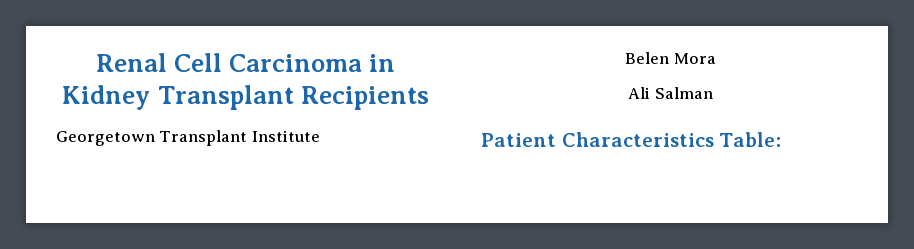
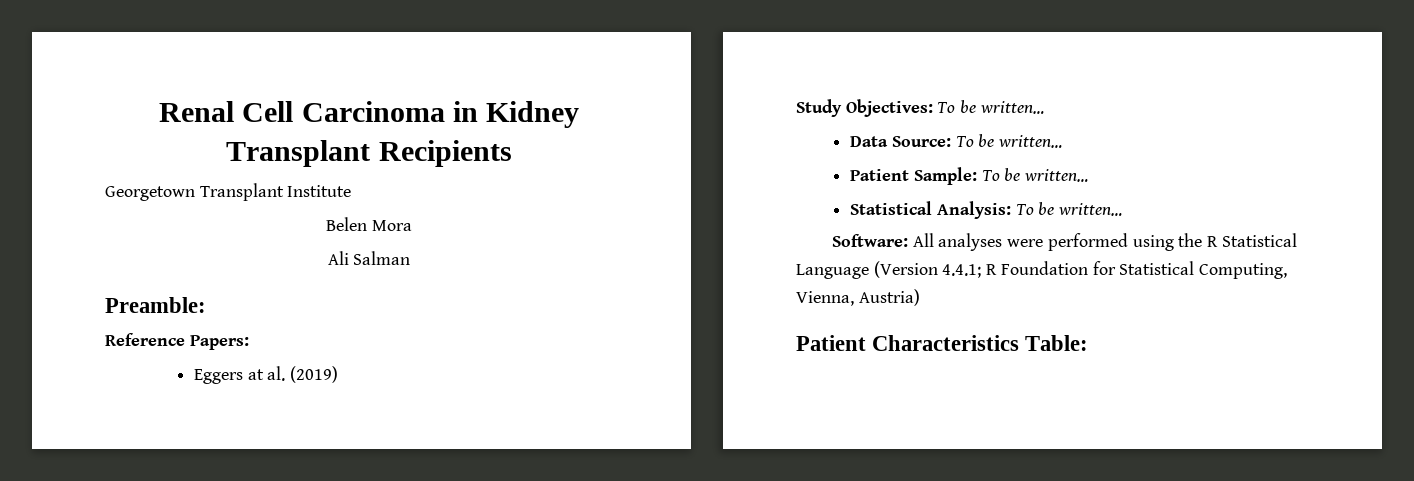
+ Preamble:
+ Reference Papers:
+ Eggers at al. (2019)
+ Study Objectives: To be written…
+ Data Source: To be written…
+ Patient Sample: To be written…
+ Statistical Analysis: To be written…
+ Software: All analyses were performed using the R Statistical Language (Version 4.4.1; R Foundation for Statistical Computing, Vienna, Austria)

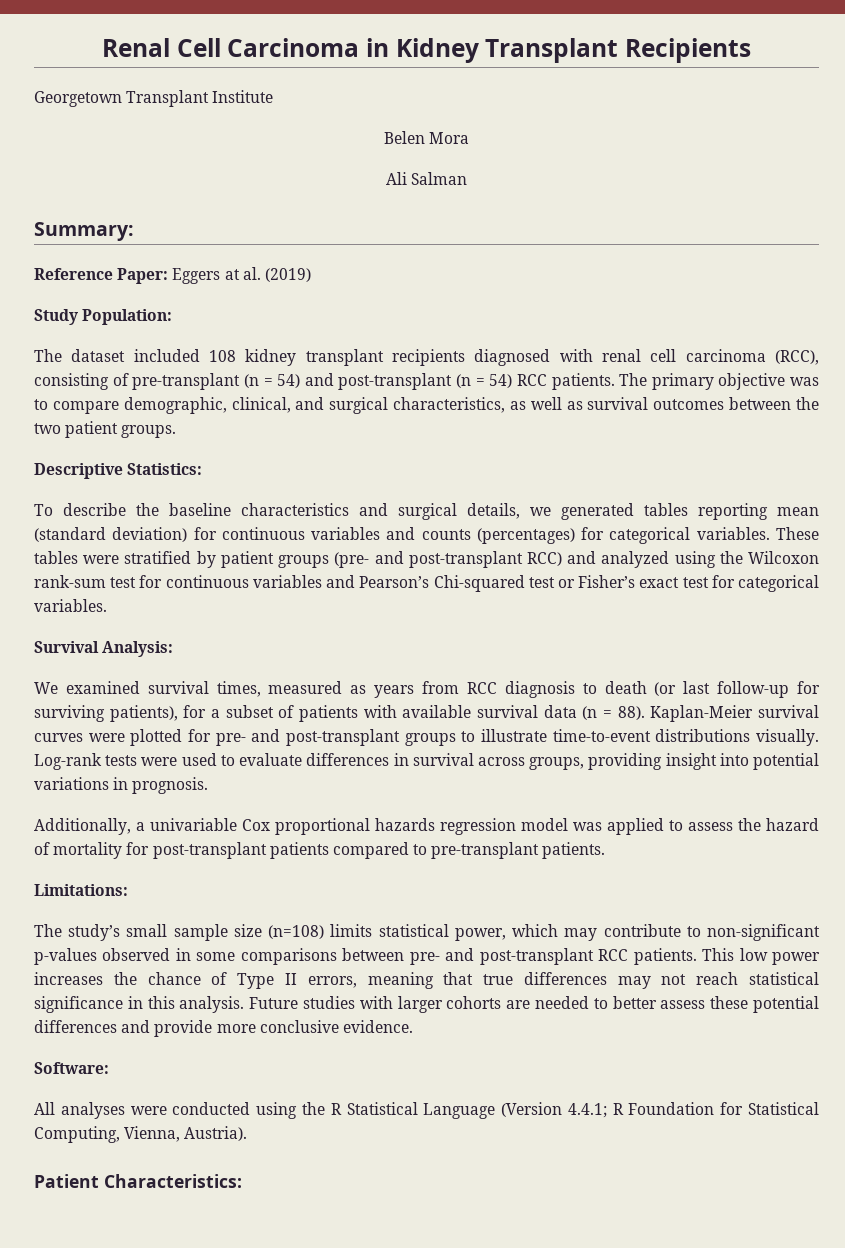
- Preamble:
+ Summary:
- Reference Papers:
- Eggers at al. (2019)
+ Reference Paper: Eggers at al. (2019)
- Study Objectives: To be written…
- Data Source: To be written…
- Patient Sample: To be written…
- Statistical Analysis: To be written…
+ Study Population:
+ The dataset included 108 kidney transplant recipients diagnosed with renal cell carcinoma (RCC), consisting of pre-transplant (n = 54) and post-transplant (n = 54) RCC patients. The primary objective was to compare demographic, clinical, and surgical characteristics, as well as survival outcomes between the two patient groups.
+ Descriptive Statistics:
+ To describe the baseline characteristics and surgical details, we generated tables reporting mean (standard deviation) for continuous variables and counts (percentages) for categorical variables. These tables were stratified by patient groups (pre- and post-transplant RCC) and analyzed using the Wilcoxon rank-sum test for continuous variables and Pearson’s Chi-squared test or Fisher’s exact test for categorical variables.
+ Survival Analysis:
+ We examined survival times, measured as years from RCC diagnosis to death (or last follow-up for surviving patients), for a subset of patients with available survival data (n = 88). Kaplan-Meier survival curves were plotted for pre- and post-transplant groups to illustrate time-to-event distributions visually. Log-rank tests were used to evaluate differences in survival across groups, providing insight into potential variations in prognosis.
+ Additionally, a univariable Cox proportional hazards regression model was applied to assess the hazard of mortality for post-transplant patients compared to pre-transplant patients.
+ Limitations:
+ The study’s small sample size (n=108) limits statistical power, which may contribute to non-significant p-values observed in some comparisons between pre- and post-transplant RCC patients. This low power increases the chance of Type II errors, meaning that true differences may not reach statistical significance in this analysis. Future studies with larger cohorts are needed to better assess these potential differences and provide more conclusive evidence.
- Software: All analyses were performed using the R Statistical Language (Version 4.4.1; R Foundation for Statistical Computing, Vienna, Austria)
- Patient Characteristics Table:
+ Software:
+ All analyses were conducted using the R Statistical Language (Version 4.4.1; R Foundation for Statistical Computing, Vienna, Austria).
+ Patient Characteristics:

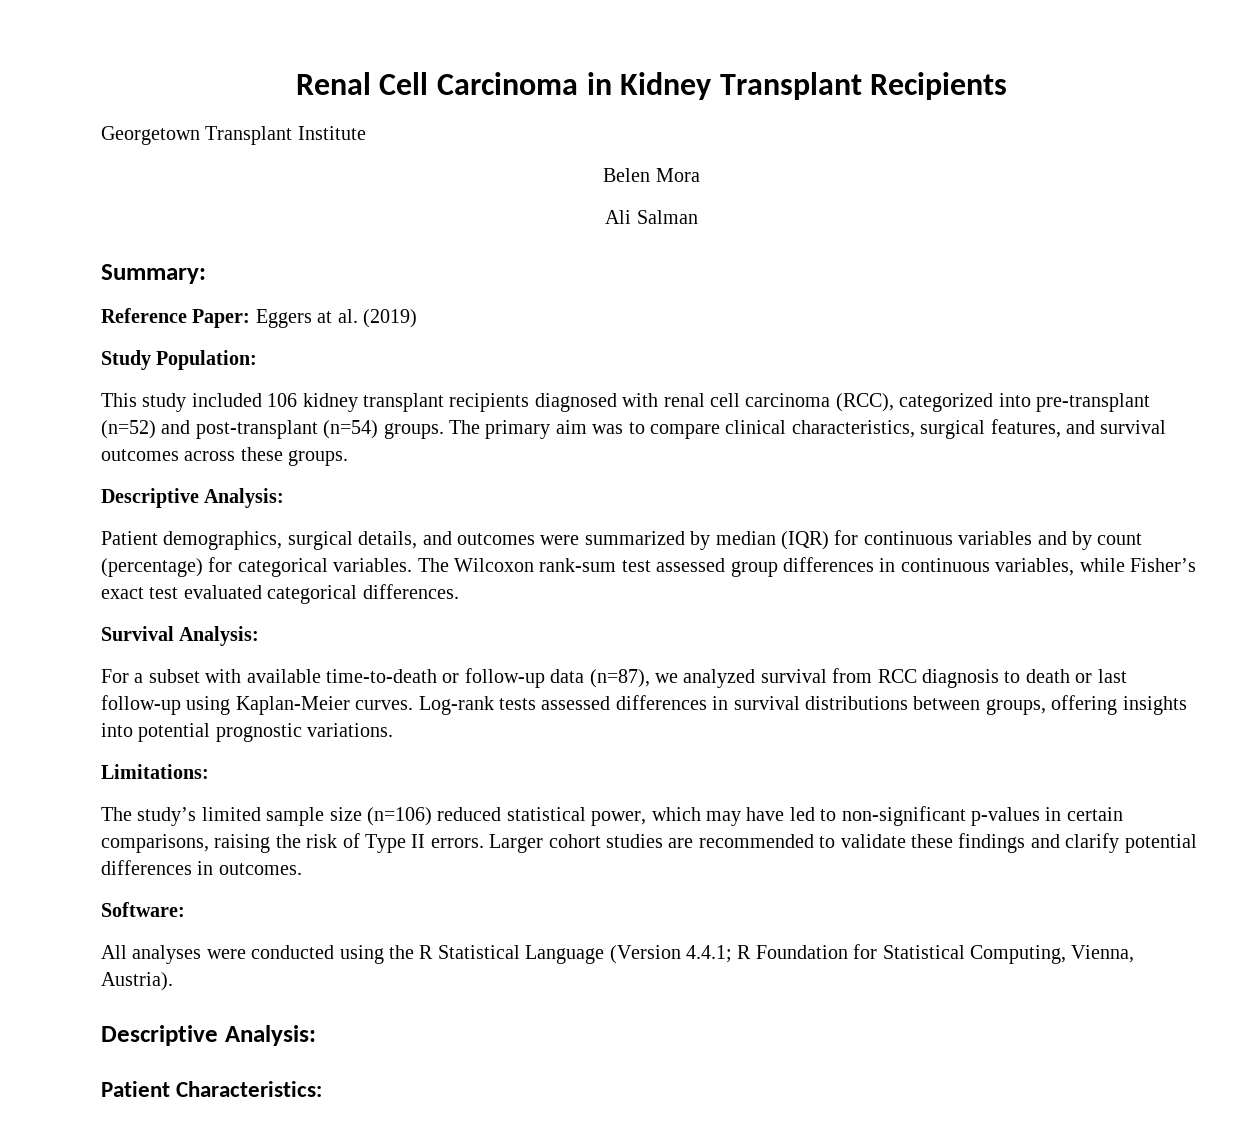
- The dataset included 108 kidney transplant recipients diagnosed with renal cell carcinoma (RCC), consisting of pre-transplant (n = 54) and post-transplant (n = 54) RCC patients.
+ This study included 106 kidney transplant recipients diagnosed with renal cell carcinoma (RCC), categorized into pre-transplant (n=52) and post-transplant (n=54) groups.
- The primary objective was to compare demographic, clinical, and surgical characteristics, as well as survival outcomes between the two patient groups.
- Descriptive Statistics:
- To describe the baseline characteristics and surgical details, we generated tables reporting mean (standard deviation) for continuous variables and counts (percentages) for categorical variables. These tables were stratified by patient groups (pre- and post-transplant RCC) and analyzed using the Wilcoxon rank-sum test for continuous variables and Pearson’s Chi-squared test or Fisher’s exact test for categorical variables.
+ The primary aim was to compare clinical characteristics, surgical features, and survival outcomes across these groups.
+ Descriptive Analysis:
+ Patient demographics, surgical details, and outcomes were summarized by median (IQR) for continuous variables and by count (percentage) for categorical variables. The Wilcoxon rank-sum test assessed group differences in continuous variables, while Fisher’s exact test evaluated categorical differences.
  Survival Analysis:
- We examined survival times, measured as years from RCC diagnosis to death (or last follow-up for surviving patients), for a subset of patients with available survival data (n = 88). Kaplan-Meier survival curves were plotted for pre- and post-transplant groups to illustrate time-to-event distributions visually. Log-rank tests were used to evaluate differences in survival across groups, providing insight into potential variations in prognosis.
- Additionally, a univariable Cox proportional hazards regression model was applied to assess the hazard of mortality for post-transplant patients compared to pre-transplant patients.
+ For a subset with available time-to-death or follow-up data (n=87), we analyzed survival from RCC diagnosis to death or last follow-up using Kaplan-Meier curves. Log-rank tests assessed differences in survival distributions between groups, offering insights into potential prognostic variations.
- The study’s small sample size (n=108) limits statistical power, which may contribute to non-significant p-values observed in some comparisons between pre- and post-transplant RCC patients. This low power increases the chance of Type II errors, meaning that true differences may not reach statistical significance in this analysis. Future studies with larger cohorts are needed to better assess these potential differences and provide more conclusive evidence.
+ The study’s limited sample size (n=106) reduced statistical power, which may have led to non-significant p-values in certain comparisons, raising the risk of Type II errors. Larger cohort studies are recommended to validate these findings and clarify potential differences in outcomes.
  All analyses were conducted using the R Statistical Language (Version 4.4.1; R Foundation for Statistical Computing, Vienna, Austria).
+ Descriptive Analysis:

